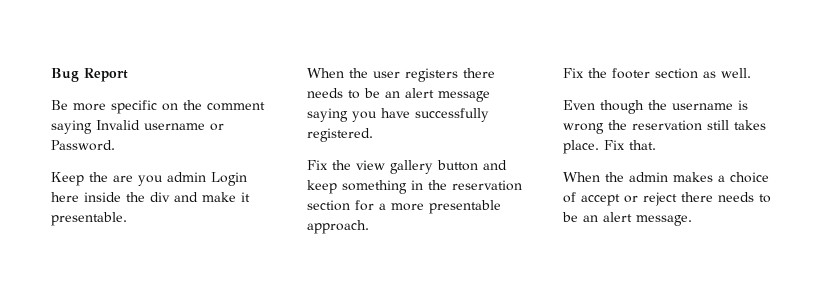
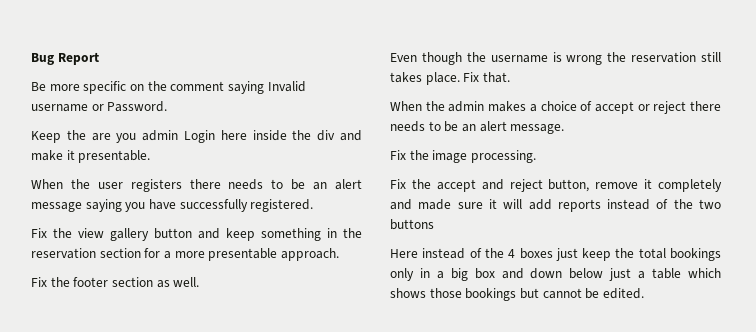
+ Fix the image processing.
+ Fix the accept and reject button, remove it completely and made sure it will add reports instead of the two buttons
+ Here instead of the 4 boxes just keep the total bookings only in a big box and down below just a table which shows those bookings but cannot be edited.

